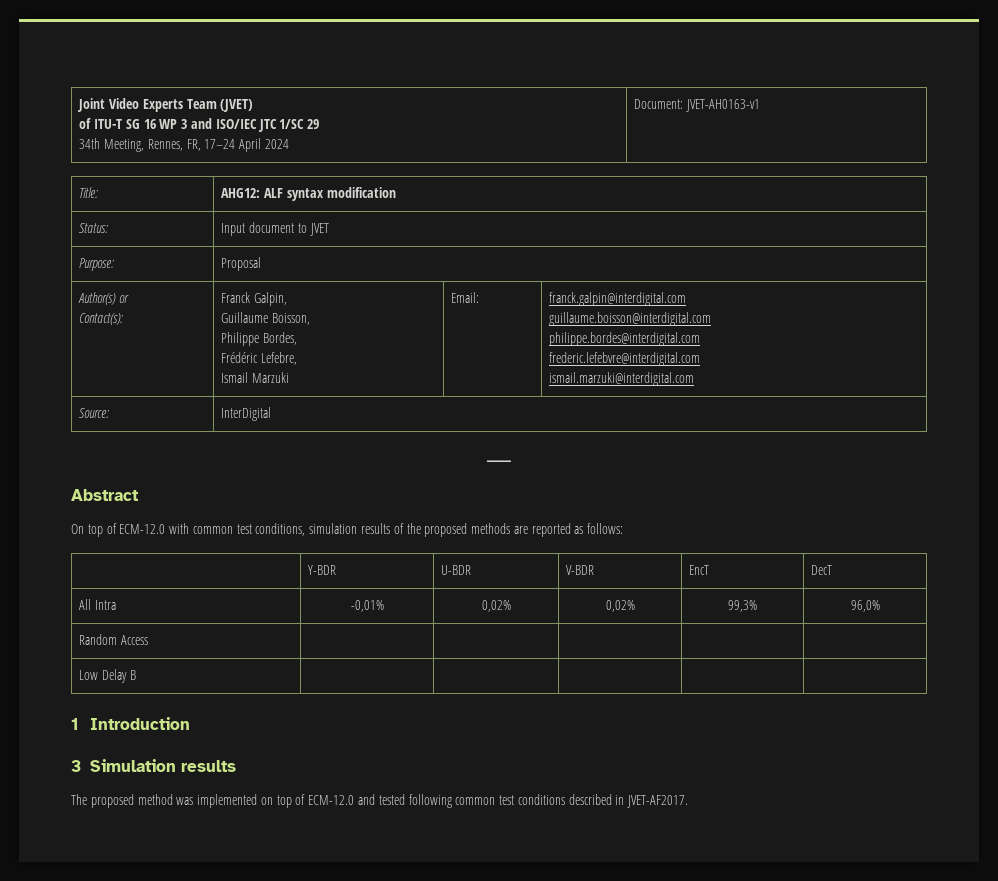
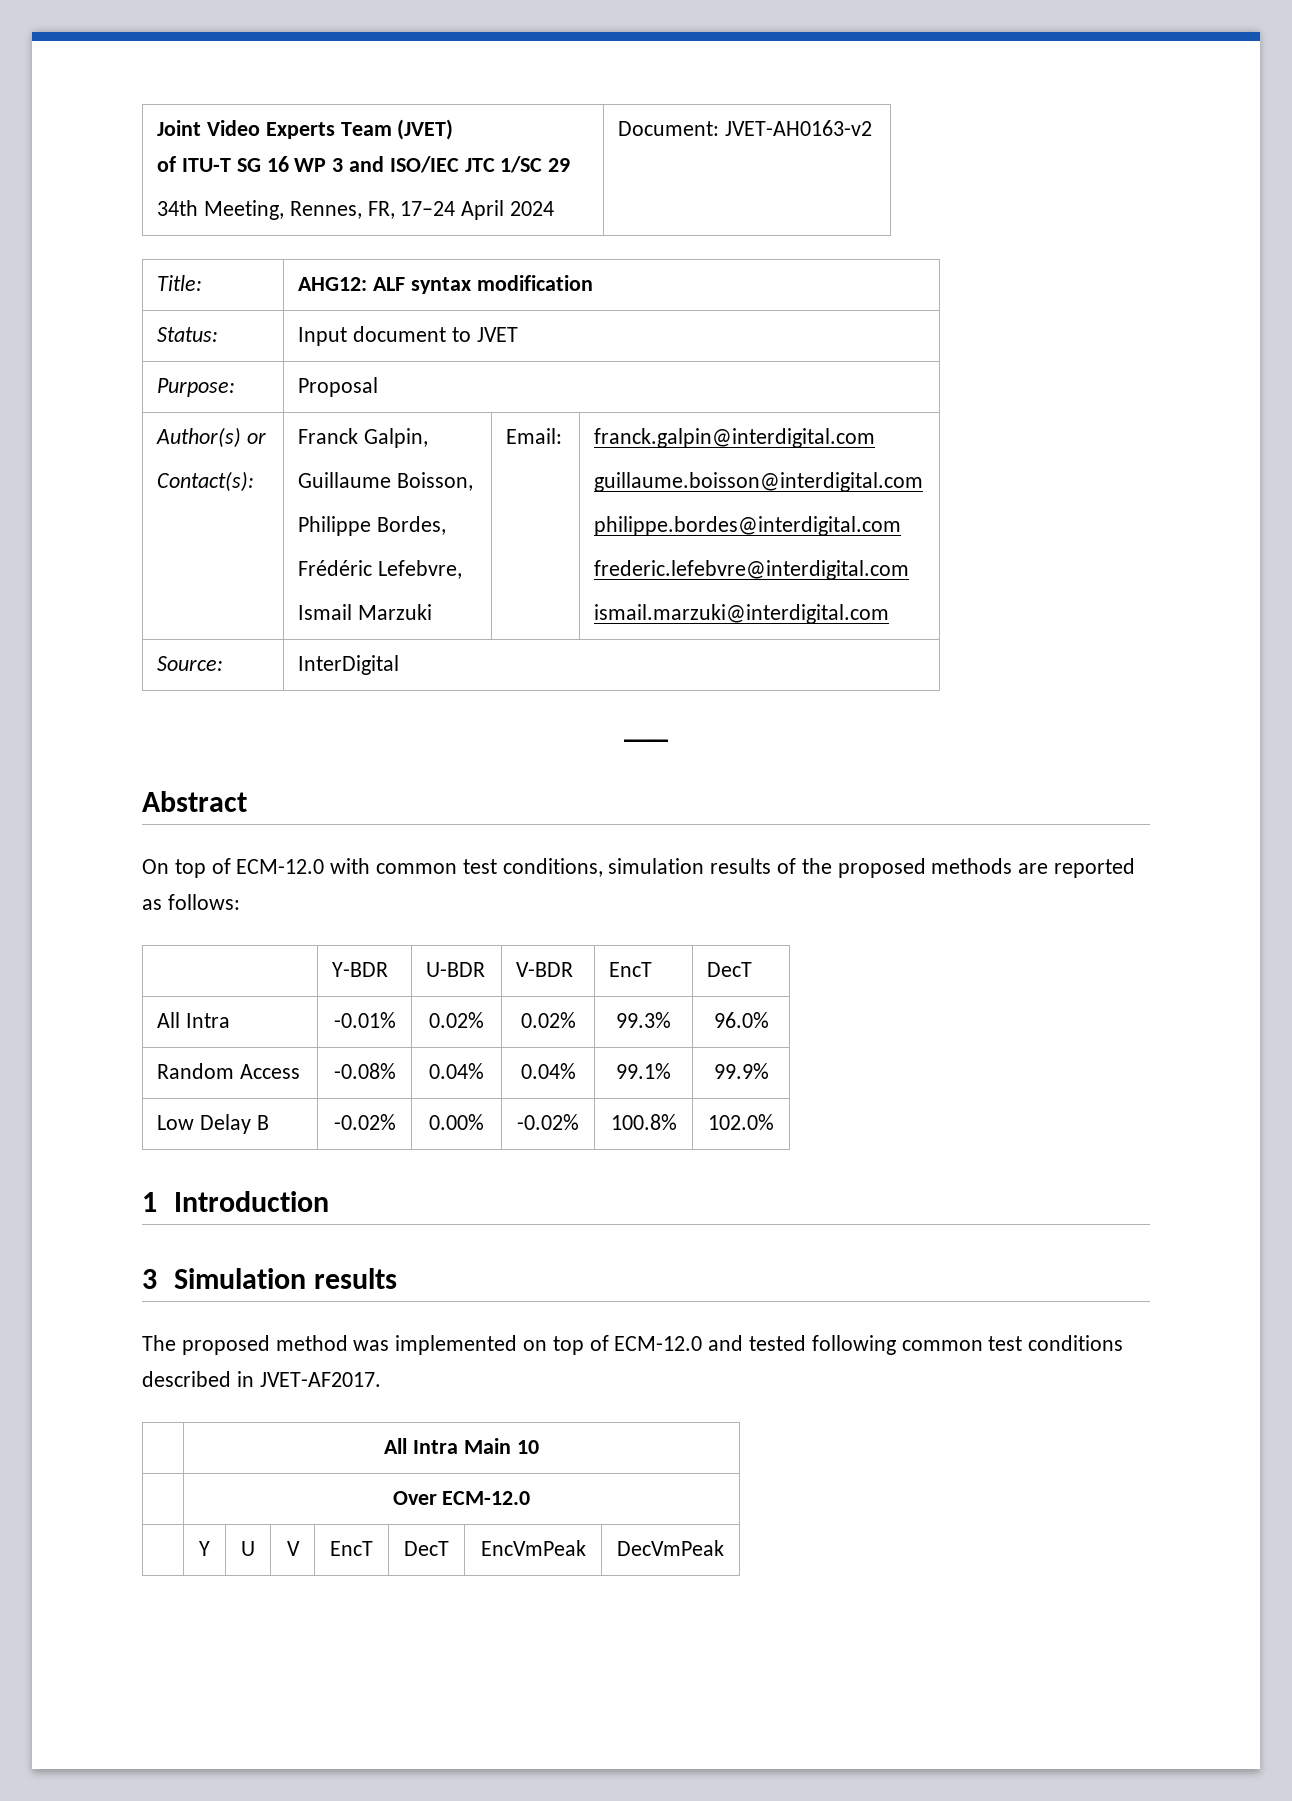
  Joint Video Experts Team (JVET)
  of ITU-T SG 16 WP 3 and ISO/IEC JTC 1/SC 29
- 34th Meeting, Rennes, FR, 17–24 April 2024 | Document: JVET-AH0163-v1
+ 34th Meeting, Rennes, FR, 17–24 April 2024 | Document: JVET-AH0163-v2
  Author(s) or
  Contact(s): | Franck Galpin,
  Guillaume Boisson,
  Philippe Bordes,
- Frédéric Lefebre,
+ Frédéric Lefebvre,
- All Intra | -0,01% | 0,02% | 0,02% | 99,3% | 96,0%
- Random Access | | | | |
- Low Delay B | | | | |
+ All Intra | -0.01% | 0.02% | 0.02% | 99.3% | 96.0%
+ Random Access | -0.08% | 0.04% | 0.04% | 99.1% | 99.9%
+ Low Delay B | -0.02% | 0.00% | -0.02% | 100.8% | 102.0%
+ | All Intra Main 10
+ | Over ECM-12.0
+ | Y | U | V | EncT | DecT | EncVmPeak | DecVmPeak

